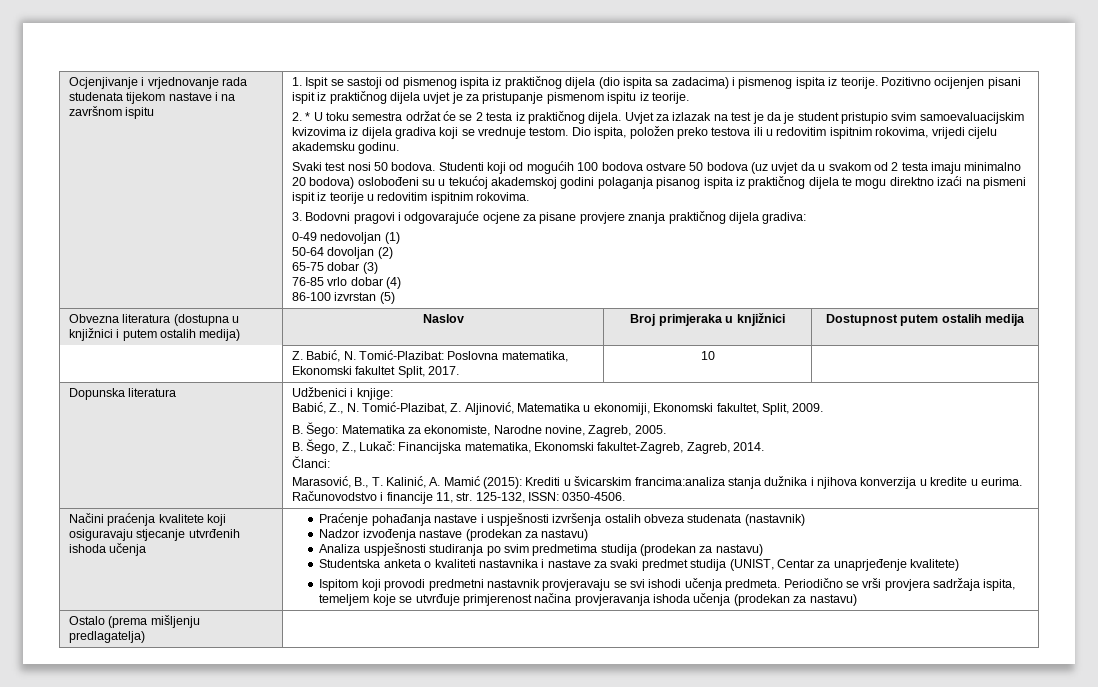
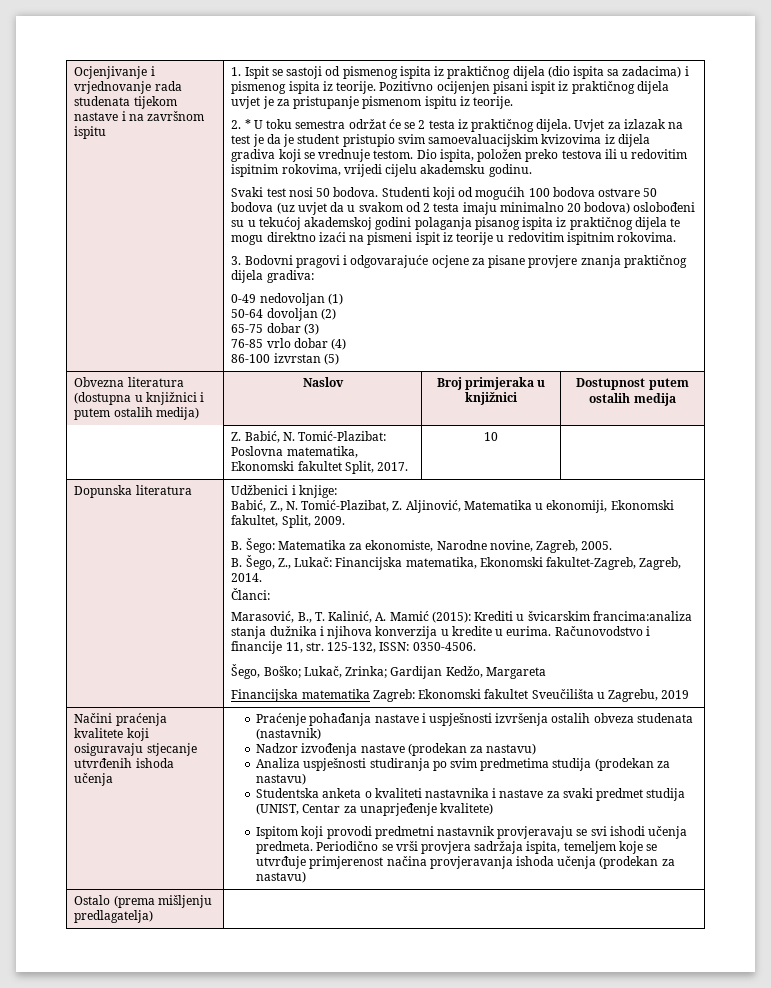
+ Šego, Boško; Lukač, Zrinka; Gardijan Kedžo, Margareta
+ Financijska matematika Zagreb: Ekonomski fakultet Sveučilišta u Zagrebu, 2019

